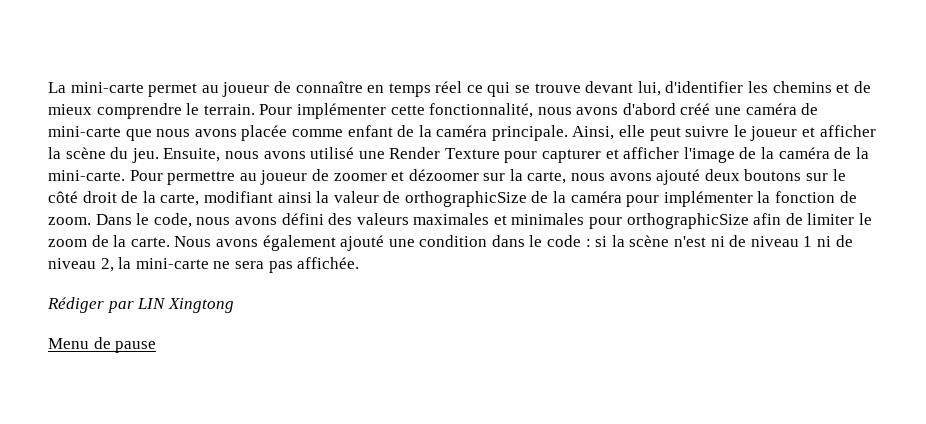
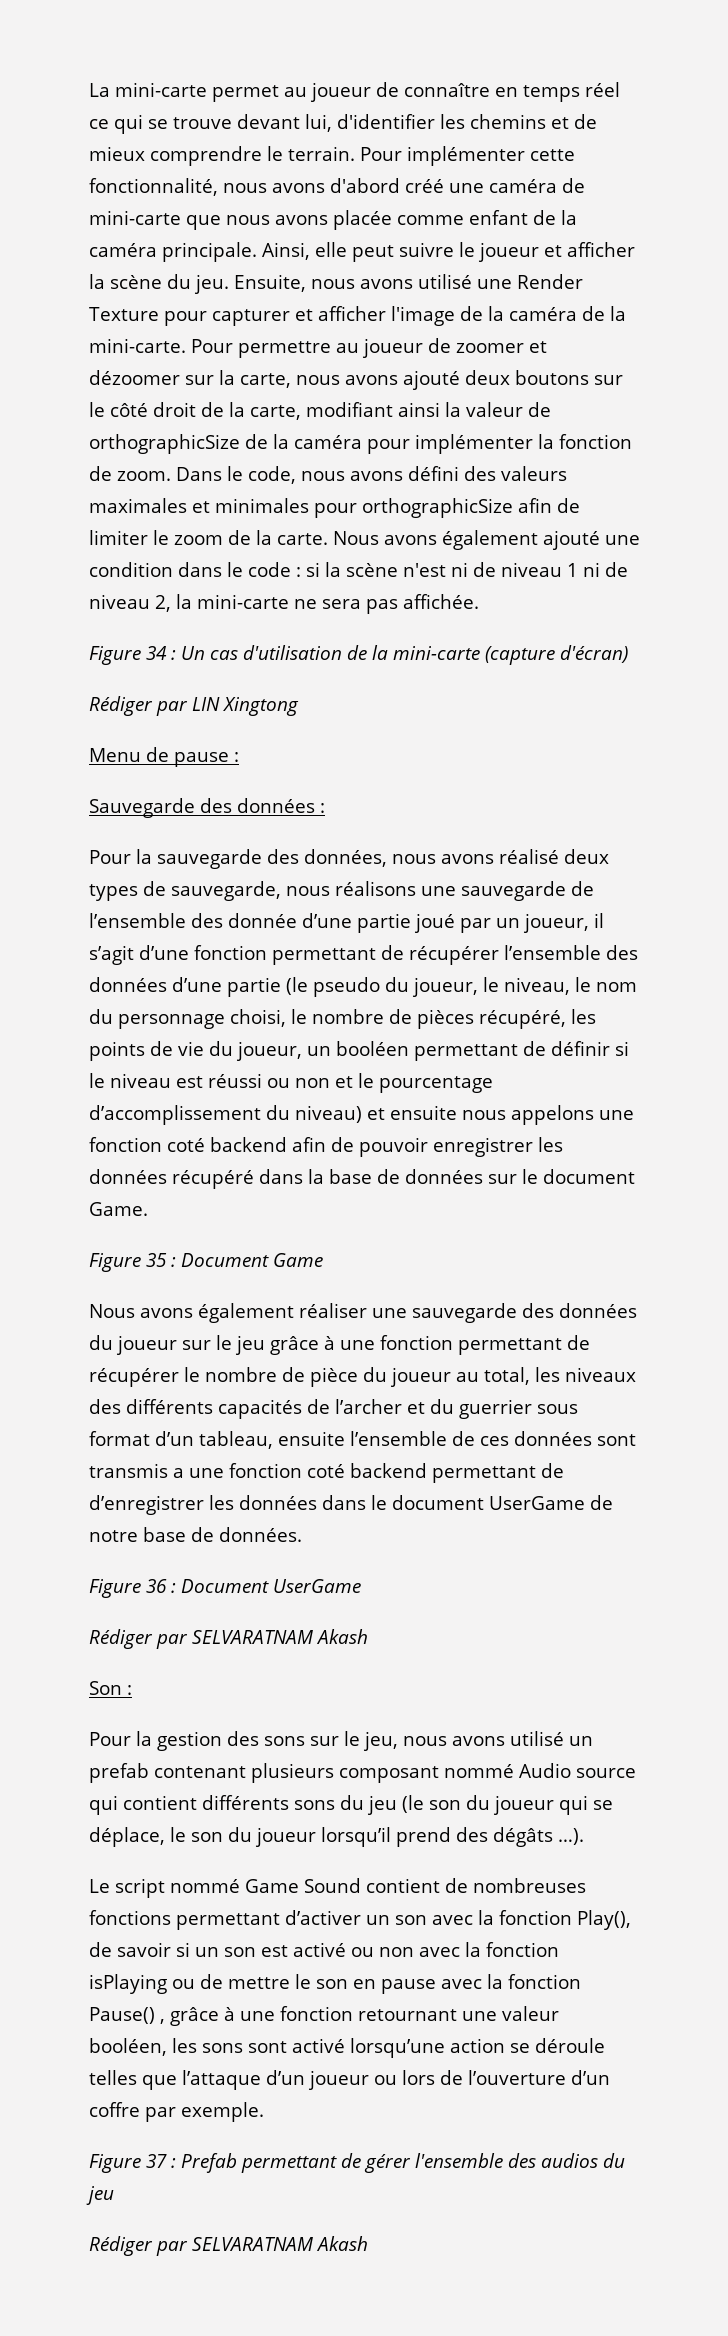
+ Figure 34 : Un cas d'utilisation de la mini-carte (capture d'écran)
- Menu de pause
+ Menu de pause :
+ Sauvegarde des données :
+ Pour la sauvegarde des données, nous avons réalisé deux types de sauvegarde, nous réalisons une sauvegarde de l’ensemble des donnée d’une partie joué par un joueur, il s’agit d’une fonction permettant de récupérer l’ensemble des données d’une partie (le pseudo du joueur, le niveau, le nom du personnage choisi, le nombre de pièces récupéré, les points de vie du joueur, un booléen permettant de définir si le niveau est réussi ou non et le pourcentage d’accomplissement du niveau) et ensuite nous appelons une fonction coté backend afin de pouvoir enregistrer les données récupéré dans la base de données sur le document Game.
+ Figure 35 : Document Game
+ Nous avons également réaliser une sauvegarde des données du joueur sur le jeu grâce à une fonction permettant de récupérer le nombre de pièce du joueur au total, les niveaux des différents capacités de l’archer et du guerrier sous format d’un tableau, ensuite l’ensemble de ces données sont transmis a une fonction coté backend permettant de d’enregistrer les données dans le document UserGame de notre base de données.
+ Figure 36 : Document UserGame
+ Rédiger par SELVARATNAM Akash
+ Son :
+ Pour la gestion des sons sur le jeu, nous avons utilisé un prefab contenant plusieurs composant nommé Audio source qui contient différents sons du jeu (le son du joueur qui se déplace, le son du joueur lorsqu’il prend des dégâts …).
+ Le script nommé Game Sound contient de nombreuses fonctions permettant d’activer un son avec la fonction Play(), de savoir si un son est activé ou non avec la fonction isPlaying ou de mettre le son en pause avec la fonction Pause() , grâce à une fonction retournant une valeur booléen, les sons sont activé lorsqu’une action se déroule telles que l’attaque d’un joueur ou lors de l’ouverture d’un coffre par exemple.
+ Figure 37 : Prefab permettant de gérer l'ensemble des audios du jeu
+ Rédiger par SELVARATNAM Akash

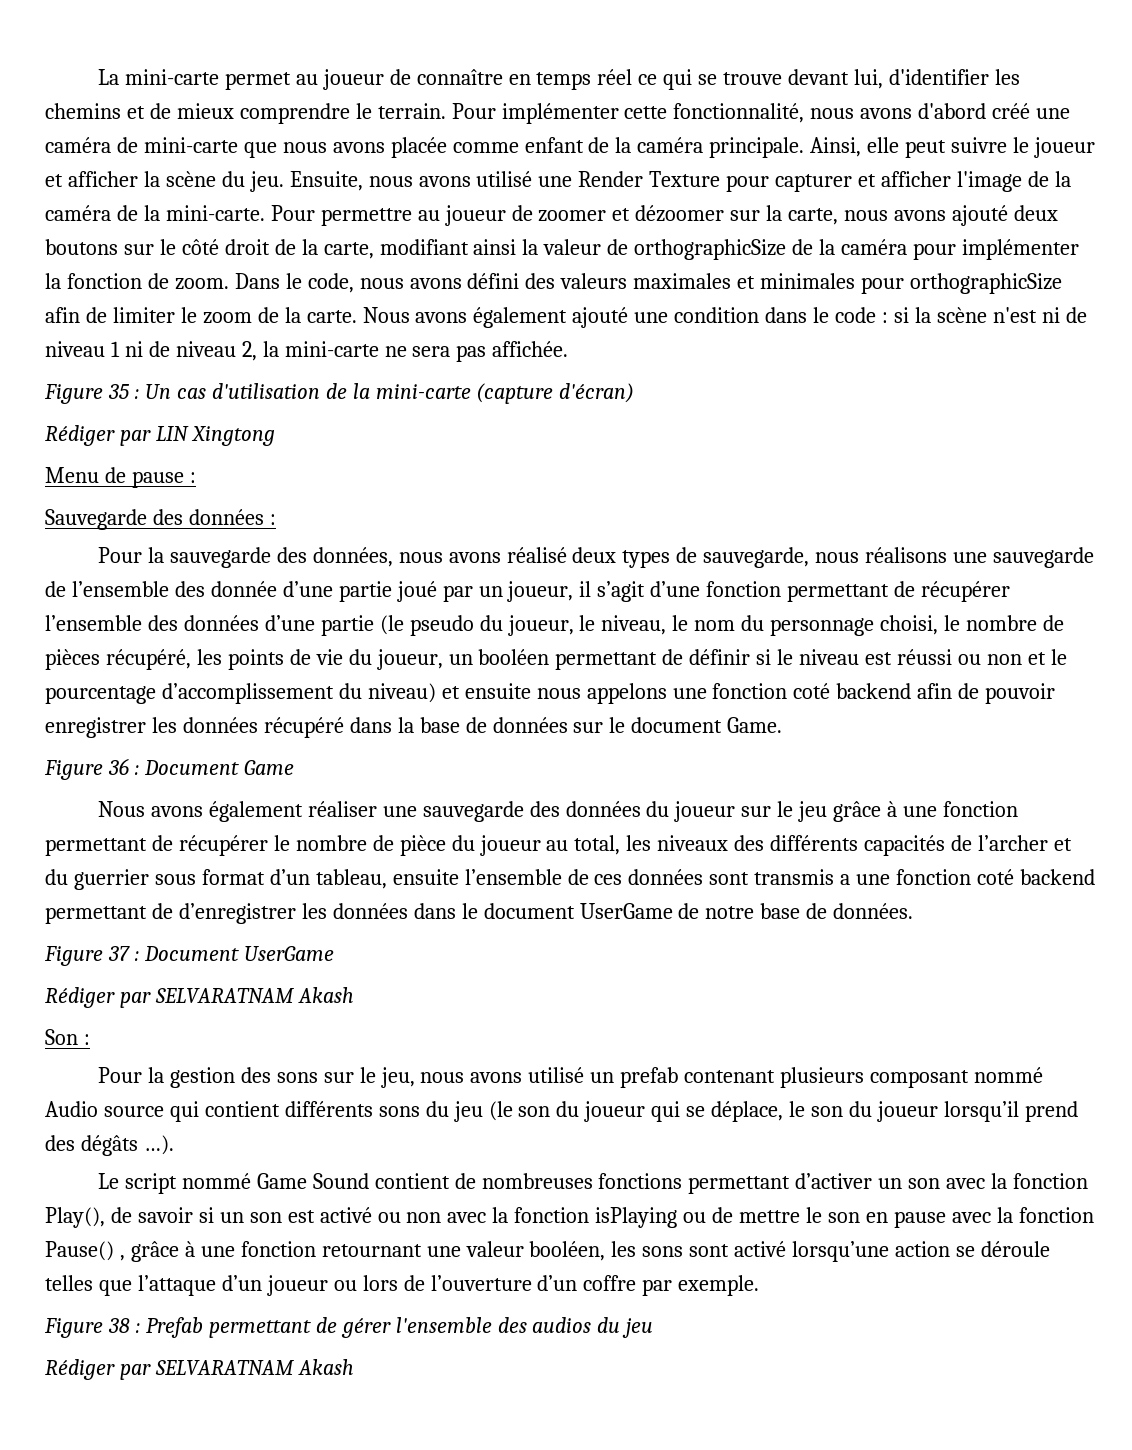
- Figure 34 : Un cas d'utilisation de la mini-carte (capture d'écran)
+ Figure 35 : Un cas d'utilisation de la mini-carte (capture d'écran)
- Figure 35 : Document Game
+ Figure 36 : Document Game
- Figure 36 : Document UserGame
+ Figure 37 : Document UserGame
- Figure 37 : Prefab permettant de gérer l'ensemble des audios du jeu
+ Figure 38 : Prefab permettant de gérer l'ensemble des audios du jeu

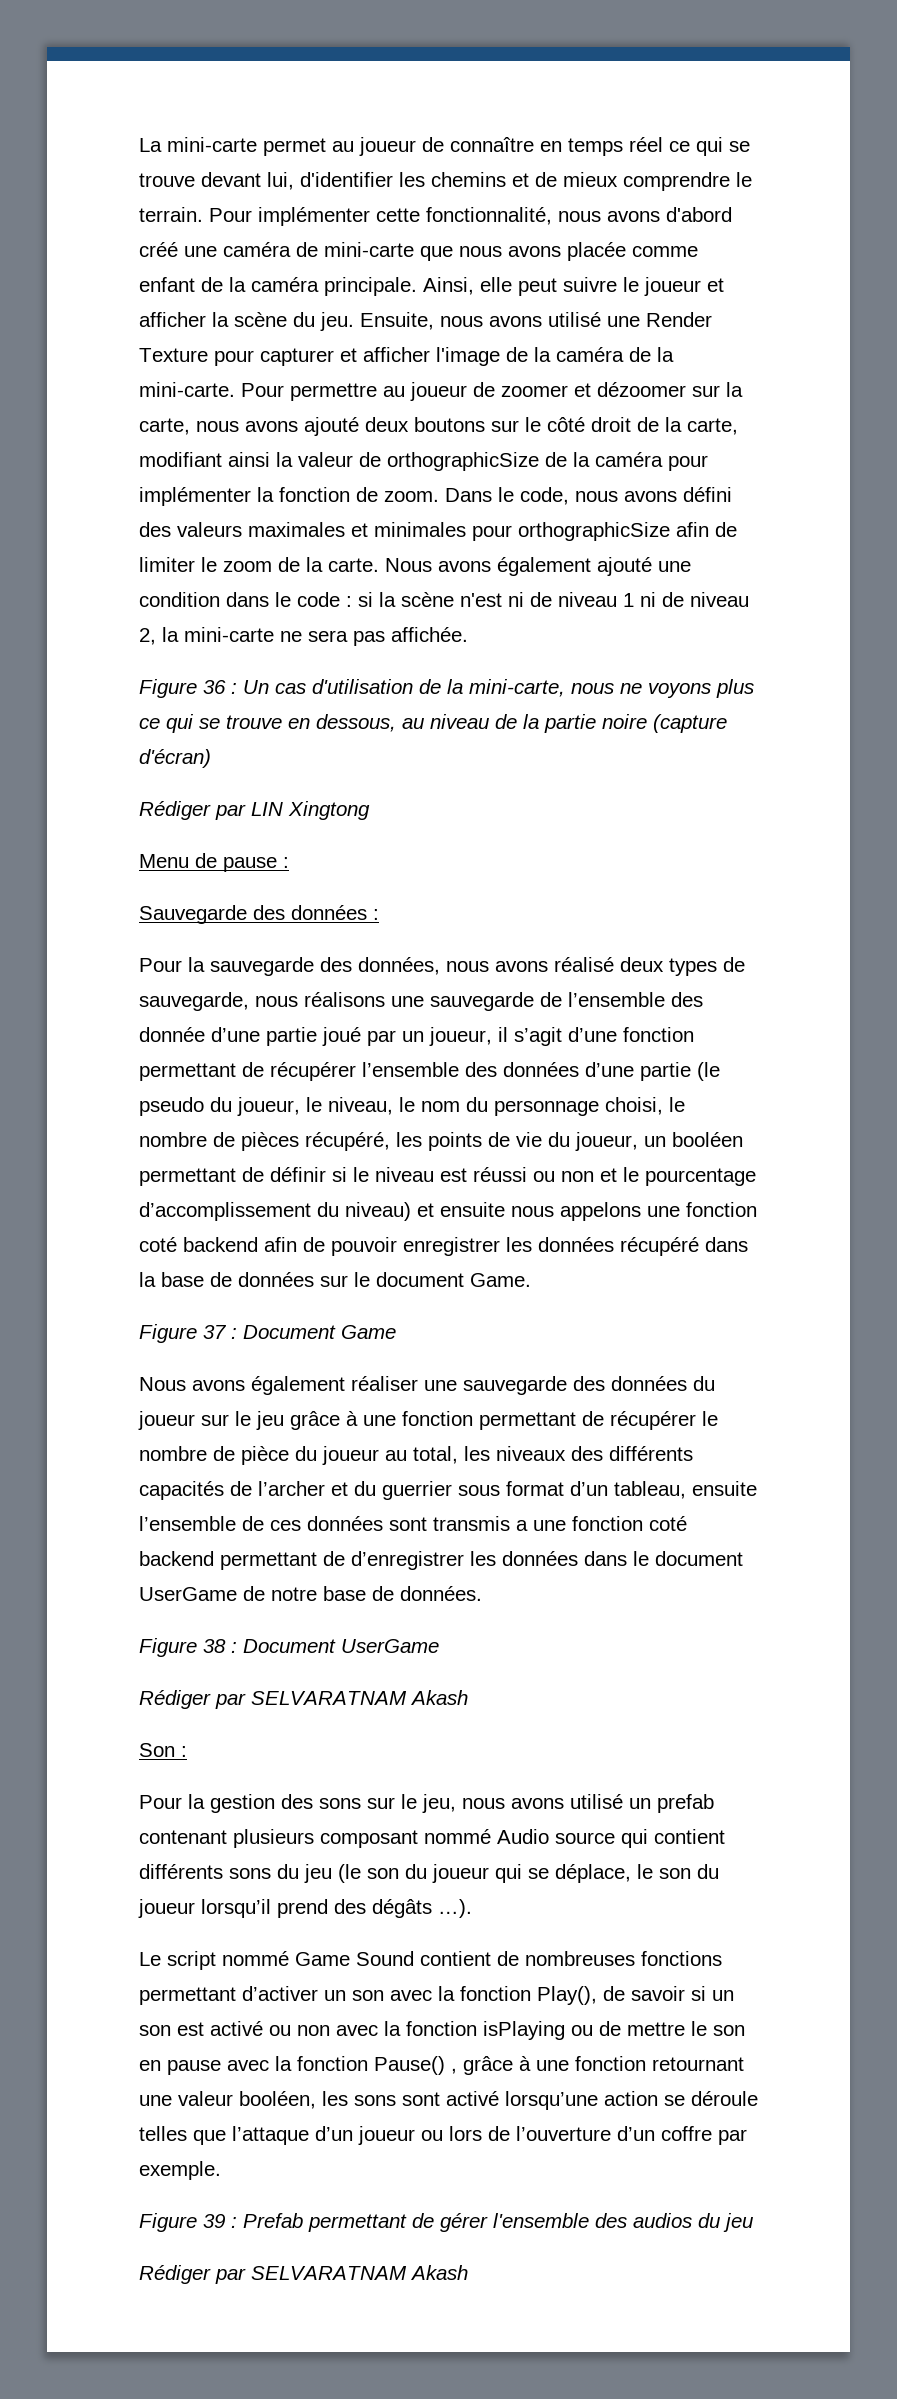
- Figure 35 : Un cas d'utilisation de la mini-carte (capture d'écran)
+ Figure 36 : Un cas d'utilisation de la mini-carte, nous ne voyons plus ce qui se trouve en dessous, au niveau de la partie noire (capture d'écran)
- Figure 36 : Document Game
+ Figure 37 : Document Game
- Figure 37 : Document UserGame
+ Figure 38 : Document UserGame
- Figure 38 : Prefab permettant de gérer l'ensemble des audios du jeu
+ Figure 39 : Prefab permettant de gérer l'ensemble des audios du jeu

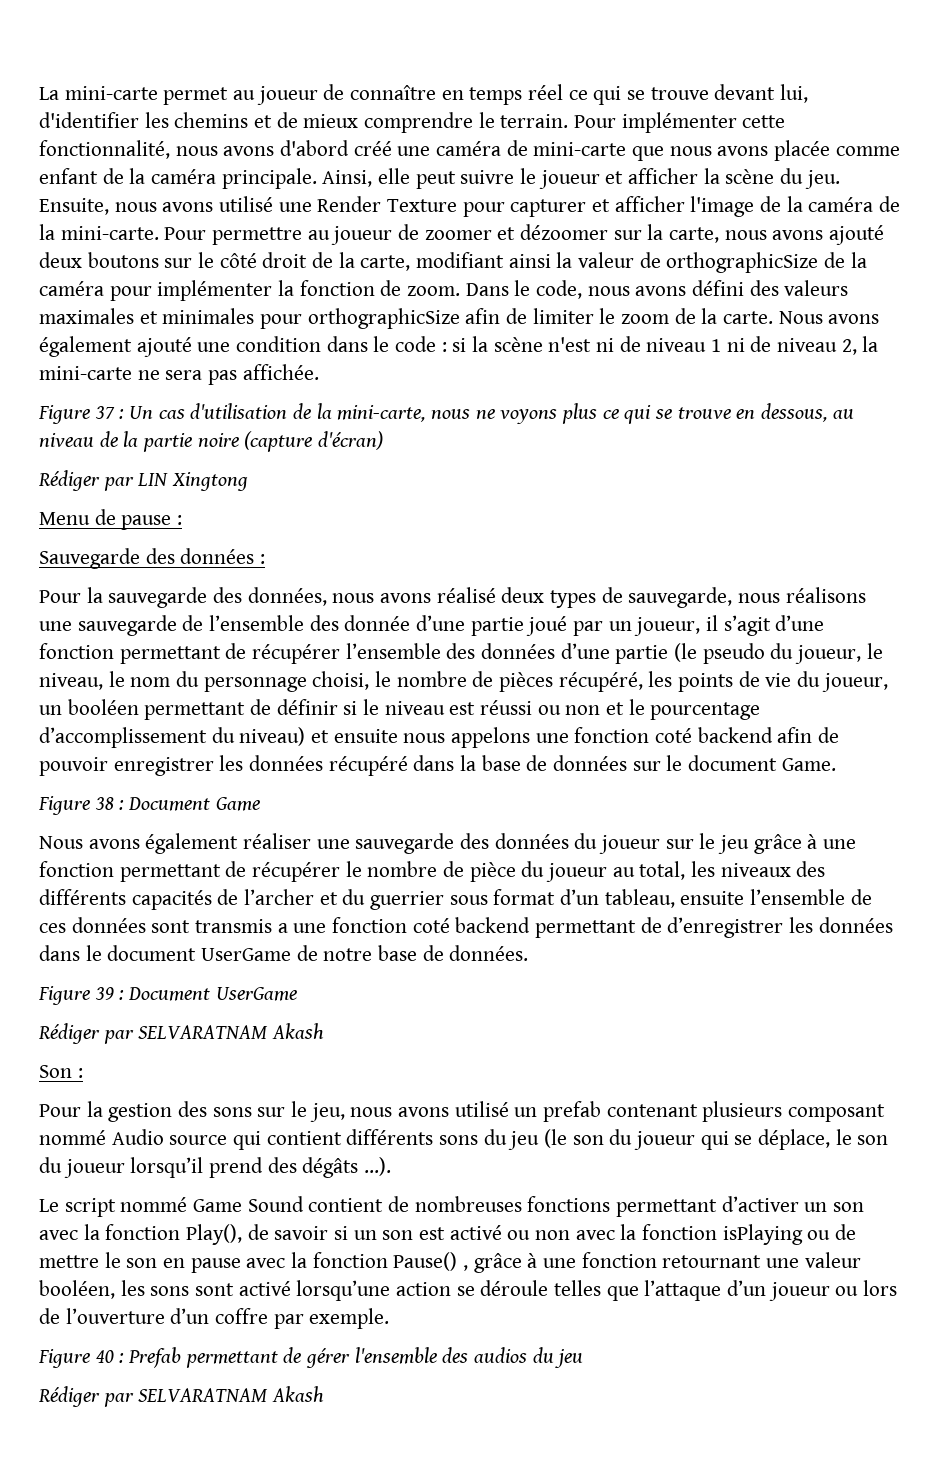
- Figure 36 : Un cas d'utilisation de la mini-carte, nous ne voyons plus ce qui se trouve en dessous, au niveau de la partie noire (capture d'écran)
+ Figure 37 : Un cas d'utilisation de la mini-carte, nous ne voyons plus ce qui se trouve en dessous, au niveau de la partie noire (capture d'écran)
- Figure 37 : Document Game
+ Figure 38 : Document Game
- Figure 38 : Document UserGame
+ Figure 39 : Document UserGame
- Figure 39 : Prefab permettant de gérer l'ensemble des audios du jeu
+ Figure 40 : Prefab permettant de gérer l'ensemble des audios du jeu

